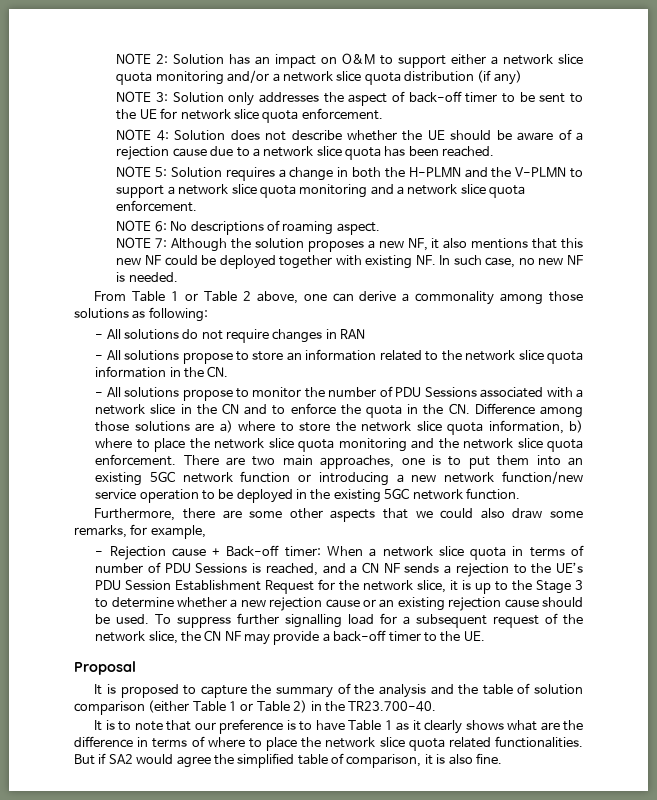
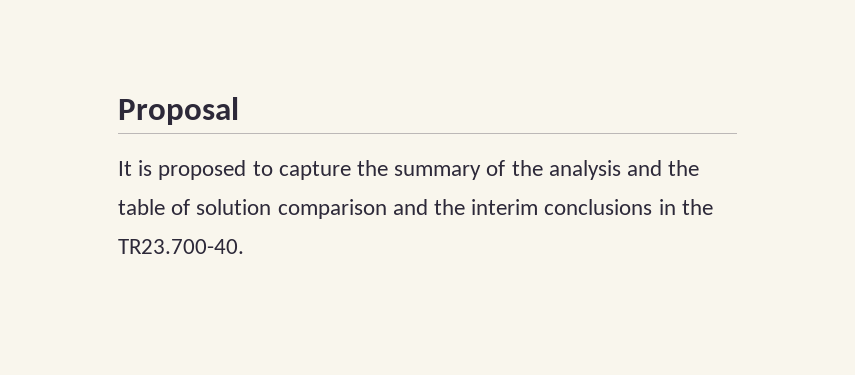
- NOTE 2: Solution has an impact on O&M to support either a network slice quota monitoring and/or a network slice quota distribution (if any)
- NOTE 3: Solution only addresses the aspect of back-off timer to be sent to the UE for network slice quota enforcement.
- NOTE 4: Solution does not describe whether the UE should be aware of a rejection cause due to a network slice quota has been reached.
- NOTE 5: Solution requires a change in both the H-PLMN and the V-PLMN to support a network slice quota monitoring and a network slice quota enforcement.
- NOTE 6: No descriptions of roaming aspect.
- NOTE 7: Although the solution proposes a new NF, it also mentions that this new NF could be deployed together with existing NF. In such case, no new NF is needed.
- From Table 1 or Table 2 above, one can derive a commonality among those solutions as following:
- - All solutions do not require changes in RAN
- - All solutions propose to store an information related to the network slice quota information in the CN.
- - All solutions propose to monitor the number of PDU Sessions associated with a network slice in the CN and to enforce the quota in the CN. Difference among those solutions are a) where to store the network slice quota information, b) where to place the network slice quota monitoring and the network slice quota enforcement. There are two main approaches, one is to put them into an existing 5GC network function or introducing a new network function/new service operation to be deployed in the existing 5GC network function.
- Furthermore, there are some other aspects that we could also draw some remarks, for example,
- - Rejection cause + Back-off timer: When a network slice quota in terms of number of PDU Sessions is reached, and a CN NF sends a rejection to the UE’s PDU Session Establishment Request for the network slice, it is up to the Stage 3 to determine whether a new rejection cause or an existing rejection cause should be used. To suppress further signalling load for a subsequent request of the network slice, the CN NF may provide a back-off timer to the UE.
- It is proposed to capture the summary of the analysis and the table of solution comparison (either Table 1 or Table 2) in the TR23.700-40.
- It is to note that our preference is to have Table 1 as it clearly shows what are the difference in terms of where to place the network slice quota related functionalities. But if SA2 would agree the simplified table of comparison, it is also fine.
+ It is proposed to capture the summary of the analysis and the table of solution comparison and the interim conclusions in the TR23.700-40.

